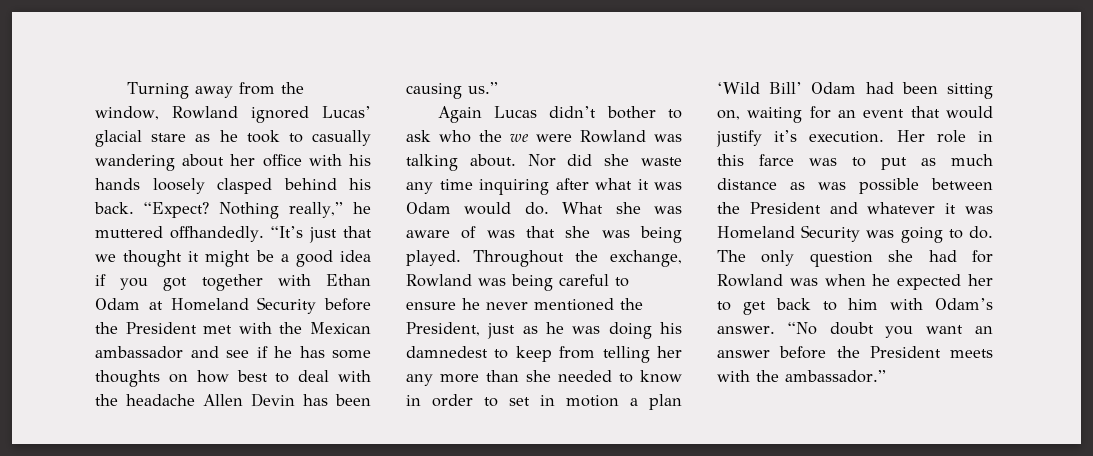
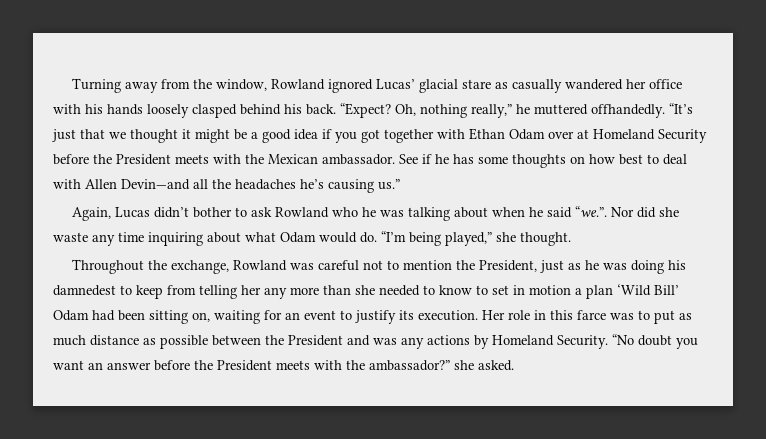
- Turning away from the window, Rowland ignored Lucas’ glacial stare as he took to casually wandering about her office with his hands loosely clasped behind his back.
+ Turning away from the window, Rowland ignored Lucas’ glacial stare as casually wandered her office with his hands loosely clasped behind his back.
- Nothing really,” he muttered offhandedly.
+ Oh, nothing really,” he muttered offhandedly.
- “It’s just that we thought it might be a good idea if you got together with Ethan Odam at Homeland Security before the President met with the Mexican ambassador and see if he has some thoughts on how best to deal with the headache Allen Devin has been causing us.”
+ “It’s just that we thought it might be a good idea if you got together with Ethan Odam over at Homeland Security before the President meets with the Mexican ambassador. See if he has some thoughts on how best to deal with Allen Devin—and all the headaches he’s causing us.”
- Again Lucas didn’t bother to ask who the we were Rowland was talking about. Nor did she waste any time inquiring after what it was Odam would do. What she was aware of was that she was being played. Throughout the exchange, Rowland was being careful to ensure he never mentioned the President, just as he was doing his damnedest to keep from telling her any more than she needed to know in order to set in motion a plan ‘Wild Bill’ Odam had been sitting on, waiting for an event that would justify it’s execution.
+ Again, Lucas didn’t bother to ask Rowland who he was talking about when he said “we.”. Nor did she waste any time inquiring about what Odam would do. “I’m being played,” she thought.
+ Throughout the exchange, Rowland was careful not to mention the President, just as he was doing his damnedest to keep from telling her any more than she needed to know to set in motion a plan ‘Wild Bill’ Odam had been sitting on, waiting for an event to justify its execution.
- Her role in this farce was to put as much distance as was possible between the President and whatever it was Homeland Security was going to do. The only question she had for Rowland was when he expected her to get back to him with Odam’s answer.
+ Her role in this farce was to put as much distance as possible between the President and was any actions by Homeland Security.
- “No doubt you want an answer before the President meets with the ambassador.”
+ “No doubt you want an answer before the President meets with the ambassador?” she asked.

